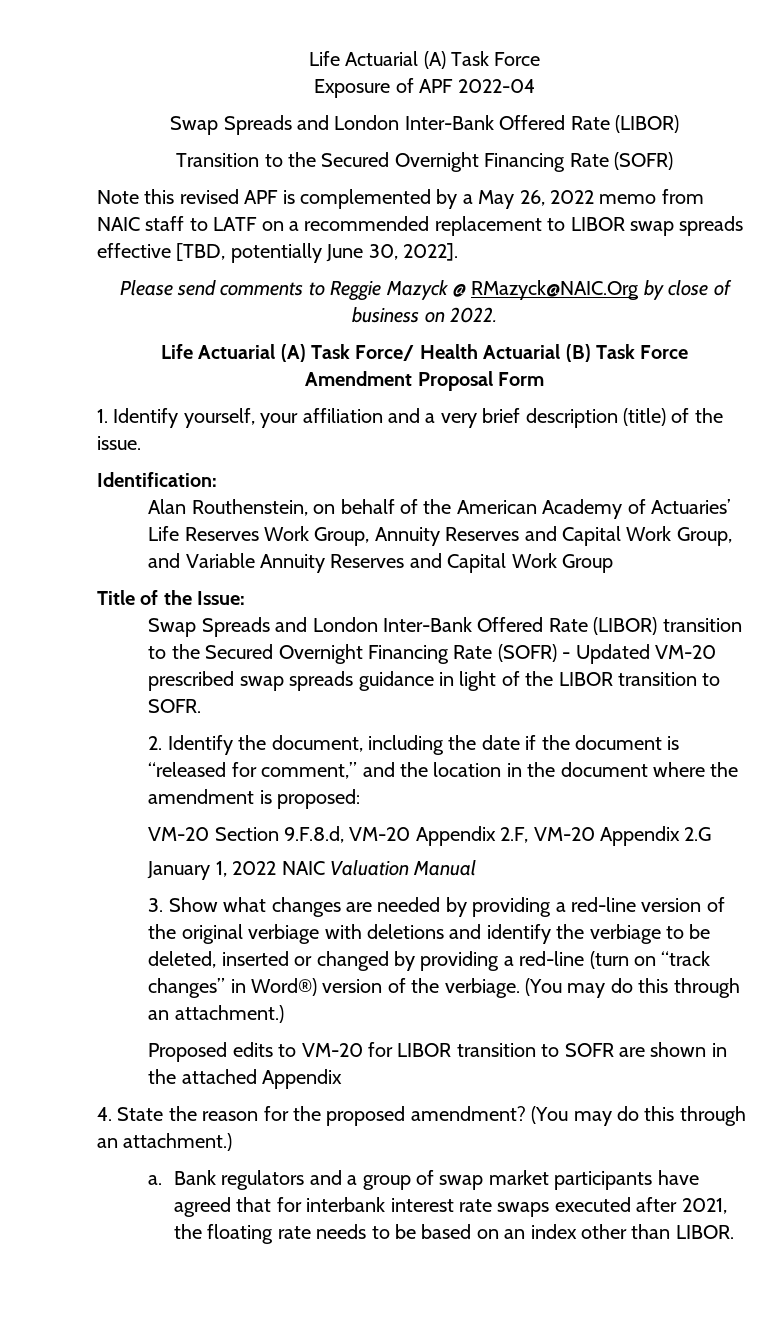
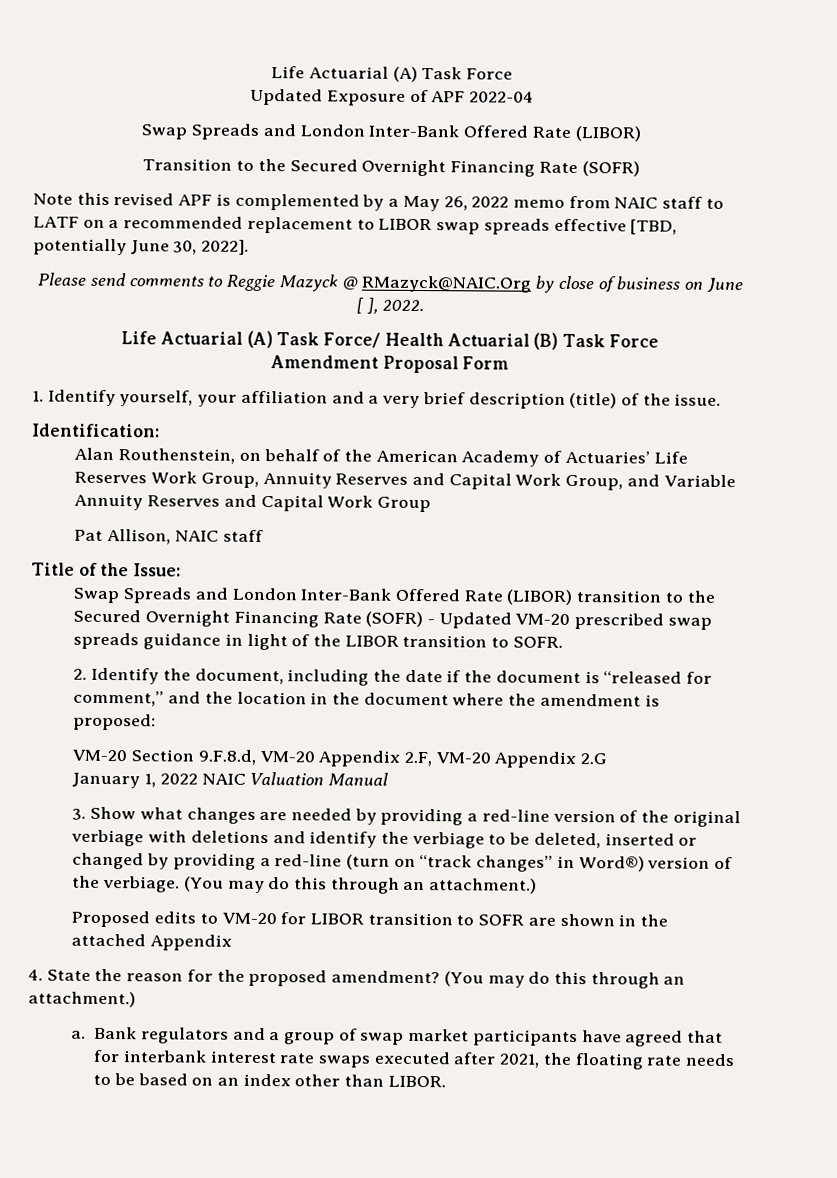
- Exposure of APF 2022-04
+ Updated Exposure of APF 2022-04
- Please send comments to Reggie Mazyck @ RMazyck@NAIC.Org by close of business on 2022.
+ Please send comments to Reggie Mazyck @ RMazyck@NAIC.Org by close of business on June [ ], 2022.
+ Pat Allison, NAIC staff

